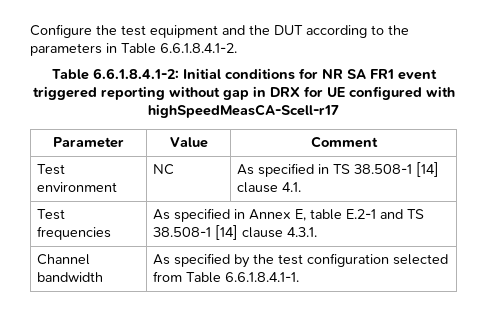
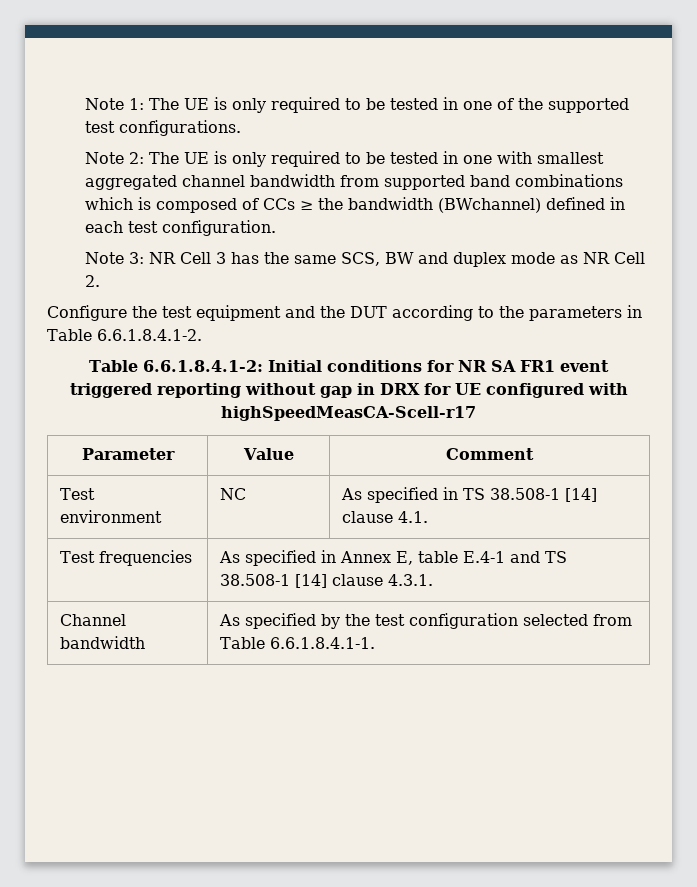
+ Note 1: The UE is only required to be tested in one of the supported test configurations.
+ Note 2: The UE is only required to be tested in one with smallest aggregated channel bandwidth from supported band combinations which is composed of CCs ≥ the bandwidth (BWchannel) defined in each test configuration.
+ Note 3: NR Cell 3 has the same SCS, BW and duplex mode as NR Cell 2.
- Test frequencies | As specified in Annex E, table E.2-1 and TS 38.508-1 [14] clause 4.3.1.
+ Test frequencies | As specified in Annex E, table E.4-1 and TS 38.508-1 [14] clause 4.3.1.

